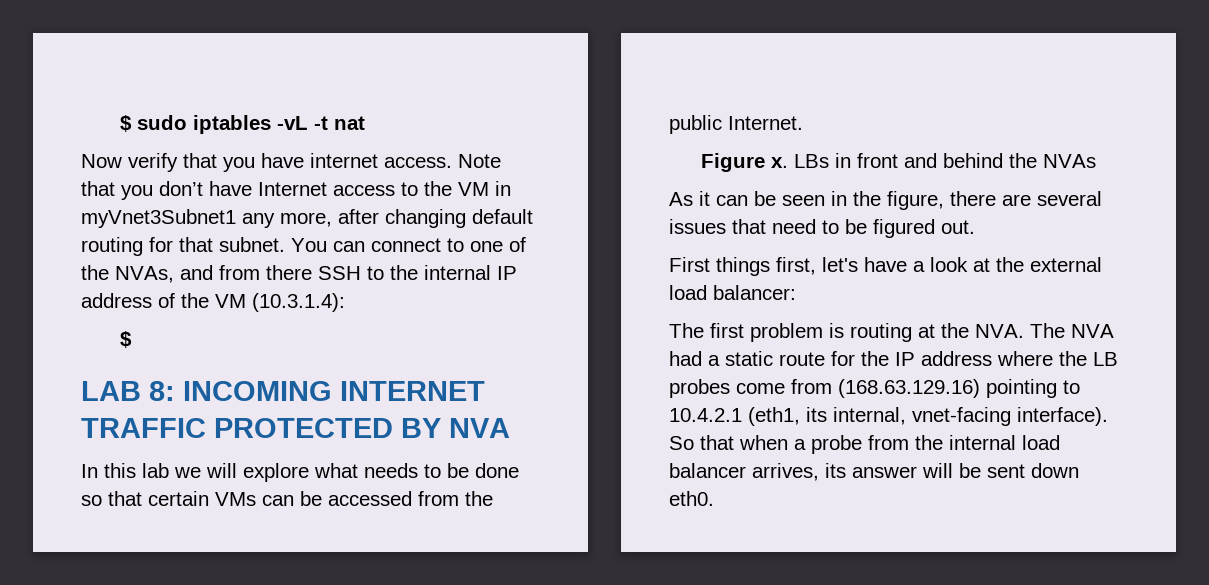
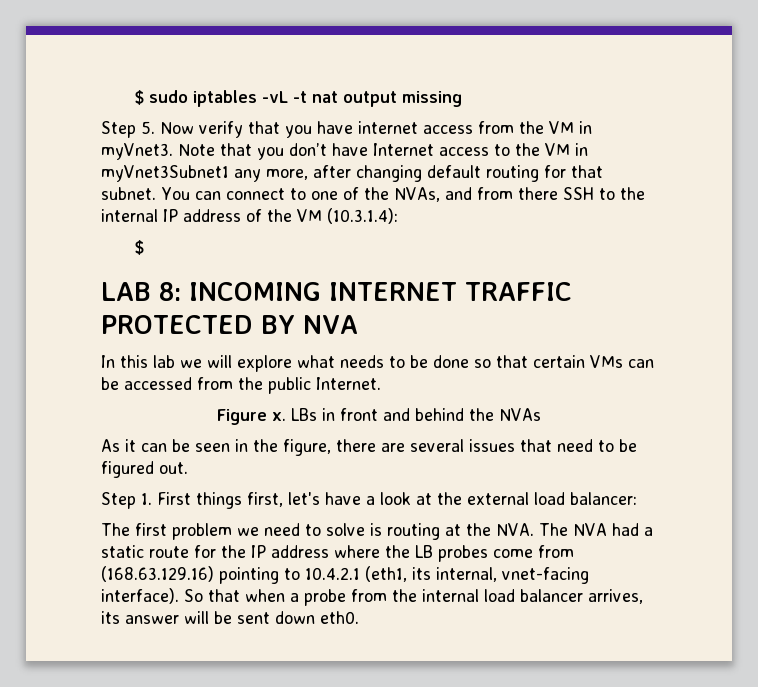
- $ sudo iptables -vL -t nat
- Now verify that you have internet access.
+ $ sudo iptables -vL -t nat output missing
+ Step 5. Now verify that you have internet access from the VM in myVnet3.
- First things first, let's have a look at the external load balancer:
+ Step 1. First things first, let's have a look at the external load balancer:
- The first problem is routing at the NVA. The NVA had a static route for the IP address where the LB probes come from (168.63.129.16) pointing to 10.4.2.1 (eth1, its internal, vnet-facing interface).
+ The first problem we need to solve is routing at the NVA. The NVA had a static route for the IP address where the LB probes come from (168.63.129.16) pointing to 10.4.2.1 (eth1, its internal, vnet-facing interface).

